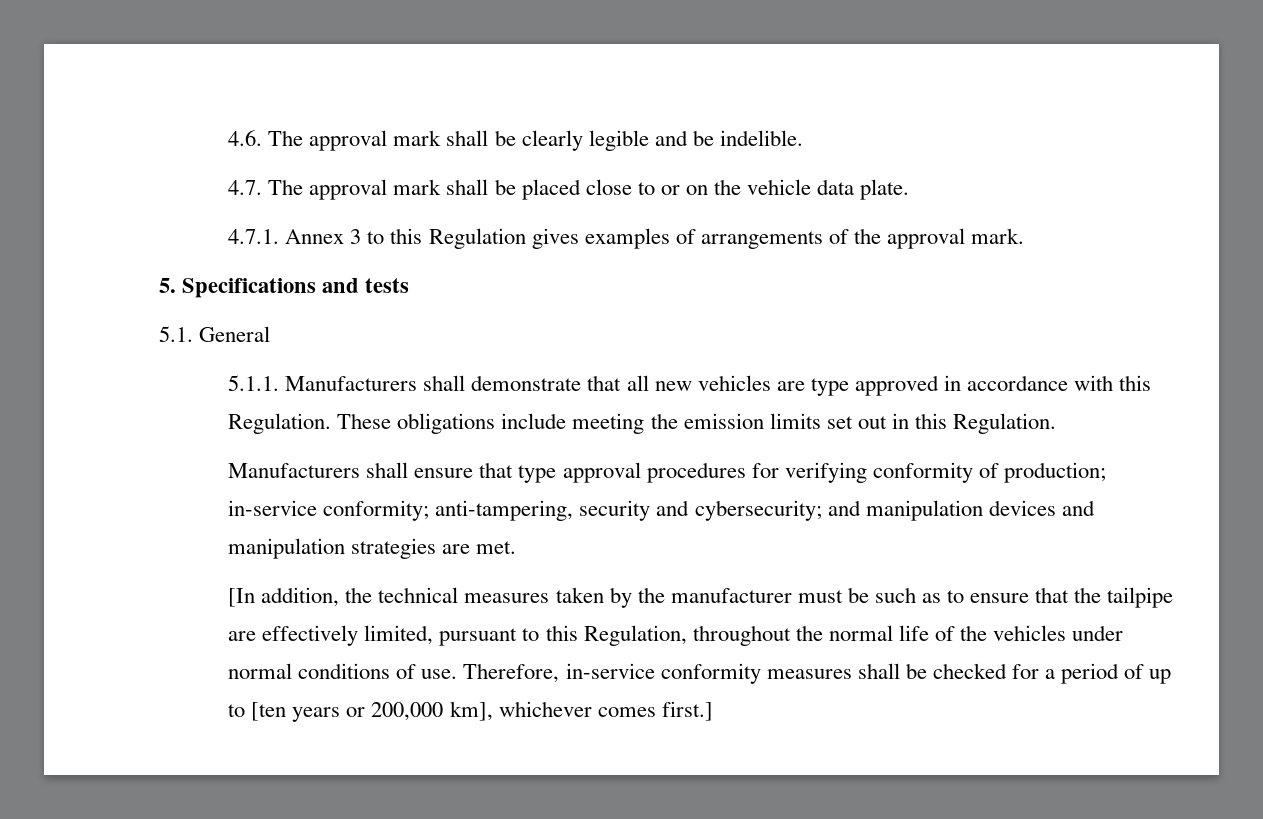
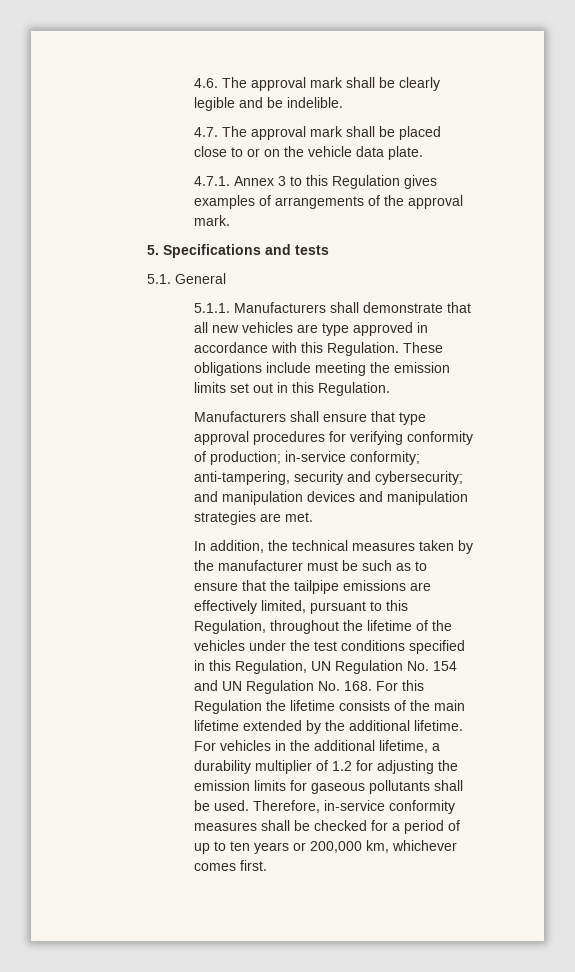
- [In addition, the technical measures taken by the manufacturer must be such as to ensure that the tailpipe are effectively limited, pursuant to this Regulation, throughout the normal life of the vehicles under normal conditions of use.
+ In addition, the technical measures taken by the manufacturer must be such as to ensure that the tailpipe emissions are effectively limited, pursuant to this Regulation, throughout the lifetime of the vehicles under the test conditions specified in this Regulation, UN Regulation No. 154 and UN Regulation No. 168. For this Regulation the lifetime consists of the main lifetime extended by the additional lifetime. For vehicles in the additional lifetime, a durability multiplier of 1.2 for adjusting the emission limits for gaseous pollutants shall be used.
- Therefore, in-service conformity measures shall be checked for a period of up to [ten years or 200,000 km], whichever comes first.]
+ Therefore, in-service conformity measures shall be checked for a period of up to ten years or 200,000 km, whichever comes first.

